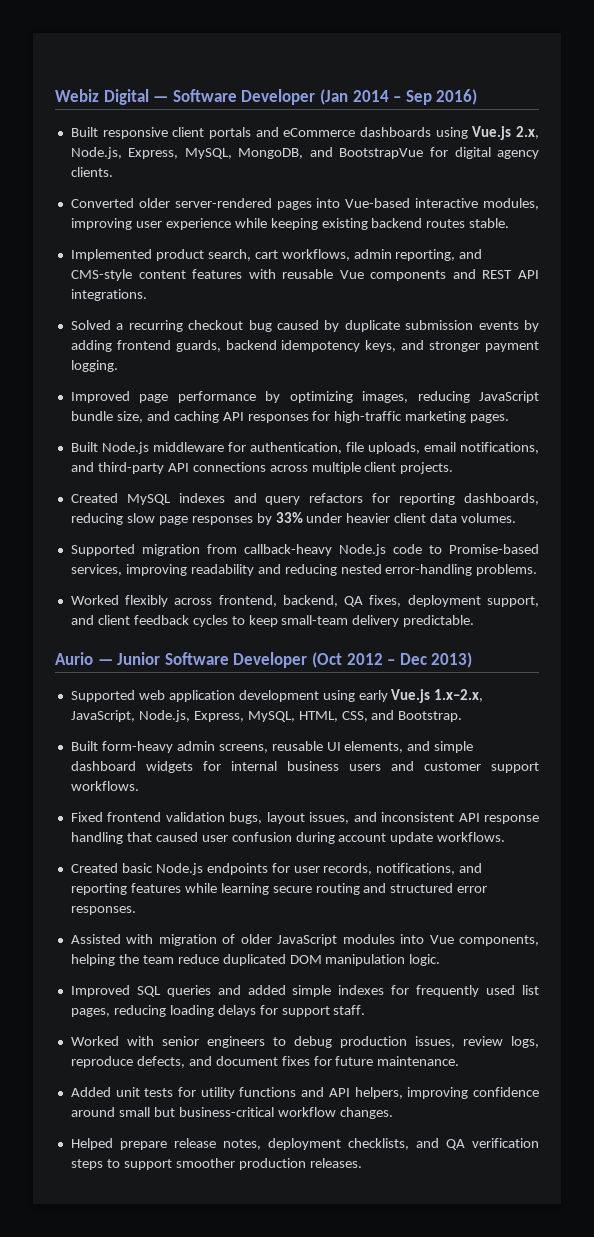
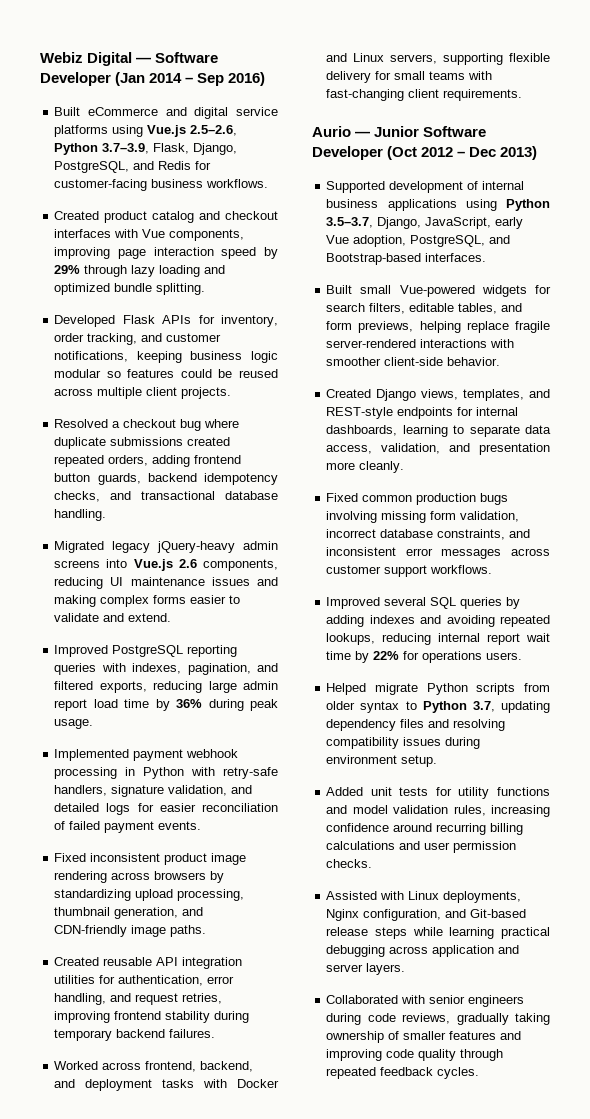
- Built responsive client portals and eCommerce dashboards using Vue.js 2.x, Node.js, Express, MySQL, MongoDB, and BootstrapVue for digital agency clients.
- Converted older server-rendered pages into Vue-based interactive modules, improving user experience while keeping existing backend routes stable.
- Implemented product search, cart workflows, admin reporting, and CMS-style content features with reusable Vue components and REST API integrations.
- Solved a recurring checkout bug caused by duplicate submission events by adding frontend guards, backend idempotency keys, and stronger payment logging.
- Improved page performance by optimizing images, reducing JavaScript bundle size, and caching API responses for high-traffic marketing pages.
- Built Node.js middleware for authentication, file uploads, email notifications, and third-party API connections across multiple client projects.
- Created MySQL indexes and query refactors for reporting dashboards, reducing slow page responses by 33% under heavier client data volumes.
- Supported migration from callback-heavy Node.js code to Promise-based services, improving readability and reducing nested error-handling problems.
- Worked flexibly across frontend, backend, QA fixes, deployment support, and client feedback cycles to keep small-team delivery predictable.
+ Built eCommerce and digital service platforms using Vue.js 2.5–2.6, Python 3.7–3.9, Flask, Django, PostgreSQL, and Redis for customer-facing business workflows.
+ Created product catalog and checkout interfaces with Vue components, improving page interaction speed by 29% through lazy loading and optimized bundle splitting.
+ Developed Flask APIs for inventory, order tracking, and customer notifications, keeping business logic modular so features could be reused across multiple client projects.
+ Resolved a checkout bug where duplicate submissions created repeated orders, adding frontend button guards, backend idempotency checks, and transactional database handling.
+ Migrated legacy jQuery-heavy admin screens into Vue.js 2.6 components, reducing UI maintenance issues and making complex forms easier to validate and extend.
+ Improved PostgreSQL reporting queries with indexes, pagination, and filtered exports, reducing large admin report load time by 36% during peak usage.
+ Implemented payment webhook processing in Python with retry-safe handlers, signature validation, and detailed logs for easier reconciliation of failed payment events.
+ Fixed inconsistent product image rendering across browsers by standardizing upload processing, thumbnail generation, and CDN-friendly image paths.
+ Created reusable API integration utilities for authentication, error handling, and request retries, improving frontend stability during temporary backend failures.
+ Worked across frontend, backend, and deployment tasks with Docker and Linux servers, supporting flexible delivery for small teams with fast-changing client requirements.
- Supported web application development using early Vue.js 1.x–2.x, JavaScript, Node.js, Express, MySQL, HTML, CSS, and Bootstrap.
- Built form-heavy admin screens, reusable UI elements, and simple dashboard widgets for internal business users and customer support workflows.
- Fixed frontend validation bugs, layout issues, and inconsistent API response handling that caused user confusion during account update workflows.
- Created basic Node.js endpoints for user records, notifications, and reporting features while learning secure routing and structured error responses.
- Assisted with migration of older JavaScript modules into Vue components, helping the team reduce duplicated DOM manipulation logic.
- Improved SQL queries and added simple indexes for frequently used list pages, reducing loading delays for support staff.
- Worked with senior engineers to debug production issues, review logs, reproduce defects, and document fixes for future maintenance.
+ Supported development of internal business applications using Python 3.5–3.7, Django, JavaScript, early Vue adoption, PostgreSQL, and Bootstrap-based interfaces.
+ Built small Vue-powered widgets for search filters, editable tables, and form previews, helping replace fragile server-rendered interactions with smoother client-side behavior.
+ Created Django views, templates, and REST-style endpoints for internal dashboards, learning to separate data access, validation, and presentation more cleanly.
+ Fixed common production bugs involving missing form validation, incorrect database constraints, and inconsistent error messages across customer support workflows.
+ Improved several SQL queries by adding indexes and avoiding repeated lookups, reducing internal report wait time by 22% for operations users.
+ Helped migrate Python scripts from older syntax to Python 3.7, updating dependency files and resolving compatibility issues during environment setup.
- Added unit tests for utility functions and API helpers, improving confidence around small but business-critical workflow changes.
- Helped prepare release notes, deployment checklists, and QA verification steps to support smoother production releases.
+ Added unit tests for utility functions and model validation rules, increasing confidence around recurring billing calculations and user permission checks.
+ Assisted with Linux deployments, Nginx configuration, and Git-based release steps while learning practical debugging across application and server layers.
+ Collaborated with senior engineers during code reviews, gradually taking ownership of smaller features and improving code quality through repeated feedback cycles.

